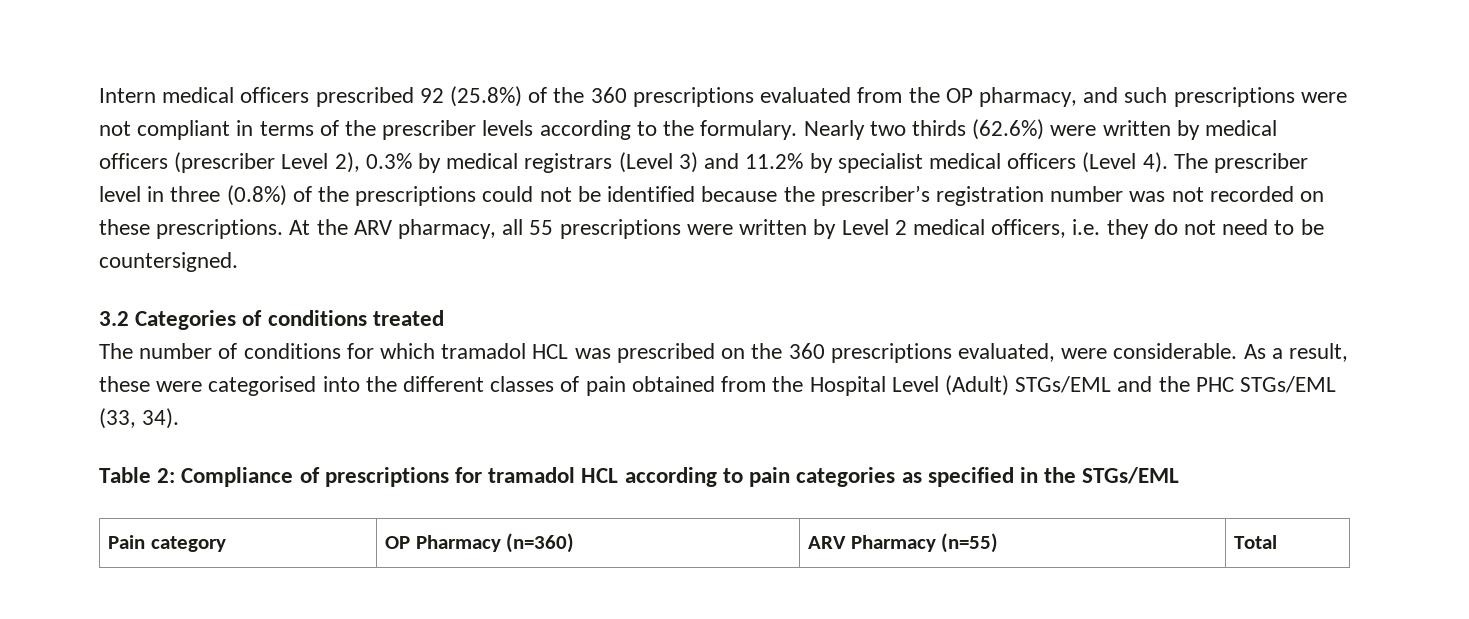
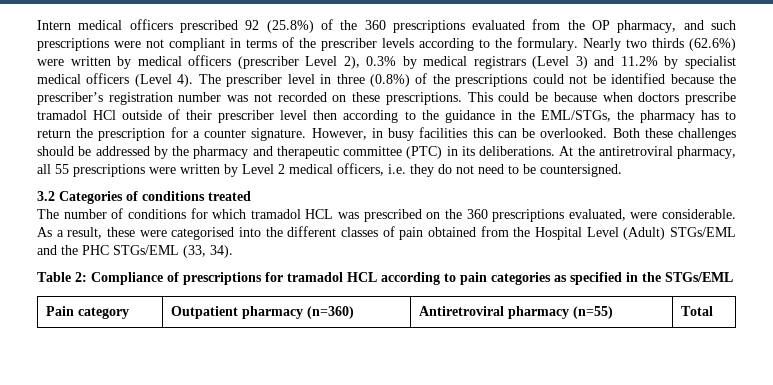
+ This could be because when doctors prescribe tramadol HCl outside of their prescriber level then according to the guidance in the EML/STGs, the pharmacy has to return the prescription for a counter signature. However, in busy facilities this can be overlooked. Both these challenges should be addressed by the pharmacy and therapeutic committee (PTC) in its deliberations.
- At the ARV pharmacy, all 55 prescriptions were written by Level 2 medical officers, i.e. they do not need to be countersigned.
+ At the antiretroviral pharmacy, all 55 prescriptions were written by Level 2 medical officers, i.e. they do not need to be countersigned.
- Pain category | OP Pharmacy (n=360) | ARV Pharmacy (n=55) | Total
+ Pain category | Outpatient pharmacy (n=360) | Antiretroviral pharmacy (n=55) | Total

